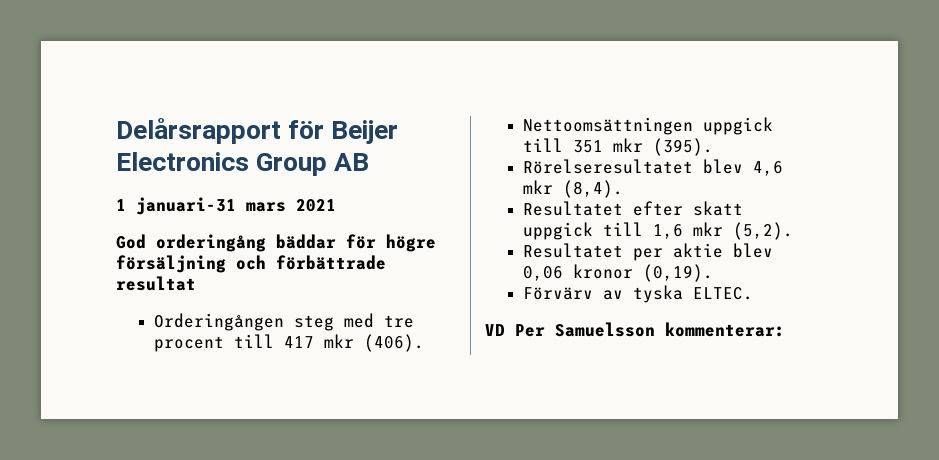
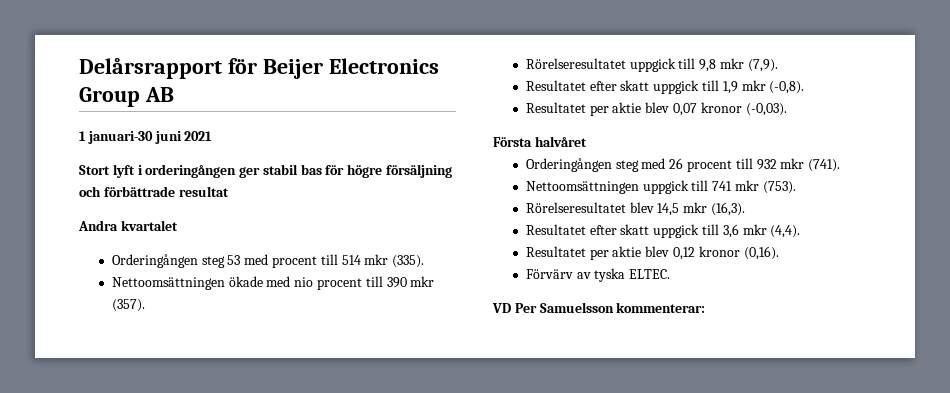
- 1 januari-31 mars 2021
+ 1 januari-30 juni 2021
- God orderingång bäddar för högre försäljning och förbättrade resultat
+ Stort lyft i orderingången ger stabil bas för högre försäljning och förbättrade resultat
- Orderingången steg med tre procent till 417 mkr (406).
- Nettoomsättningen uppgick till 351 mkr (395).
- Rörelseresultatet blev 4,6 mkr (8,4).
- Resultatet efter skatt uppgick till 1,6 mkr (5,2).
- Resultatet per aktie blev 0,06 kronor (0,19).
+ Andra kvartalet
+ Orderingången steg 53 med procent till 514 mkr (335).
+ Nettoomsättningen ökade med nio procent till 390 mkr (357).
+ Rörelseresultatet uppgick till 9,8 mkr (7,9).
+ Resultatet efter skatt uppgick till 1,9 mkr (-0,8).
+ Resultatet per aktie blev 0,07 kronor (-0,03).
+ Första halvåret
+ Orderingången steg med 26 procent till 932 mkr (741).
+ Nettoomsättningen uppgick till 741 mkr (753).
+ Rörelseresultatet blev 14,5 mkr (16,3).
+ Resultatet efter skatt uppgick till 3,6 mkr (4,4).
+ Resultatet per aktie blev 0,12 kronor (0,16).

